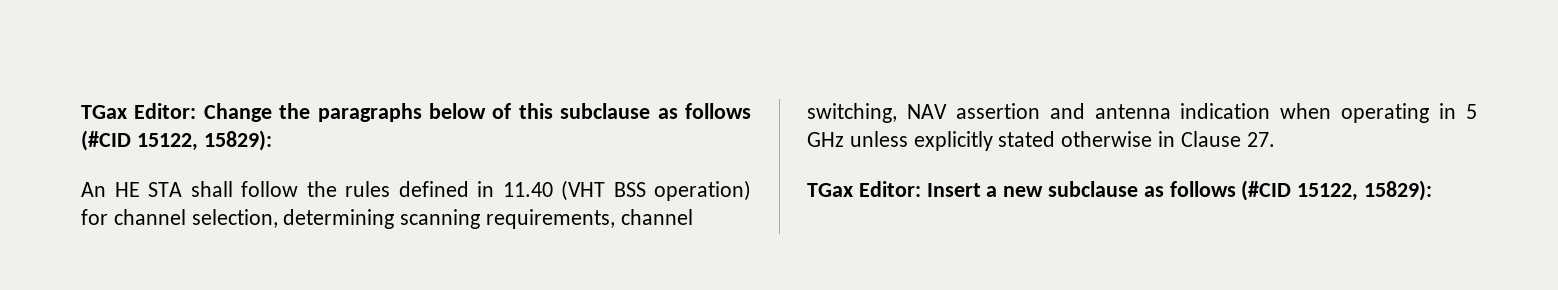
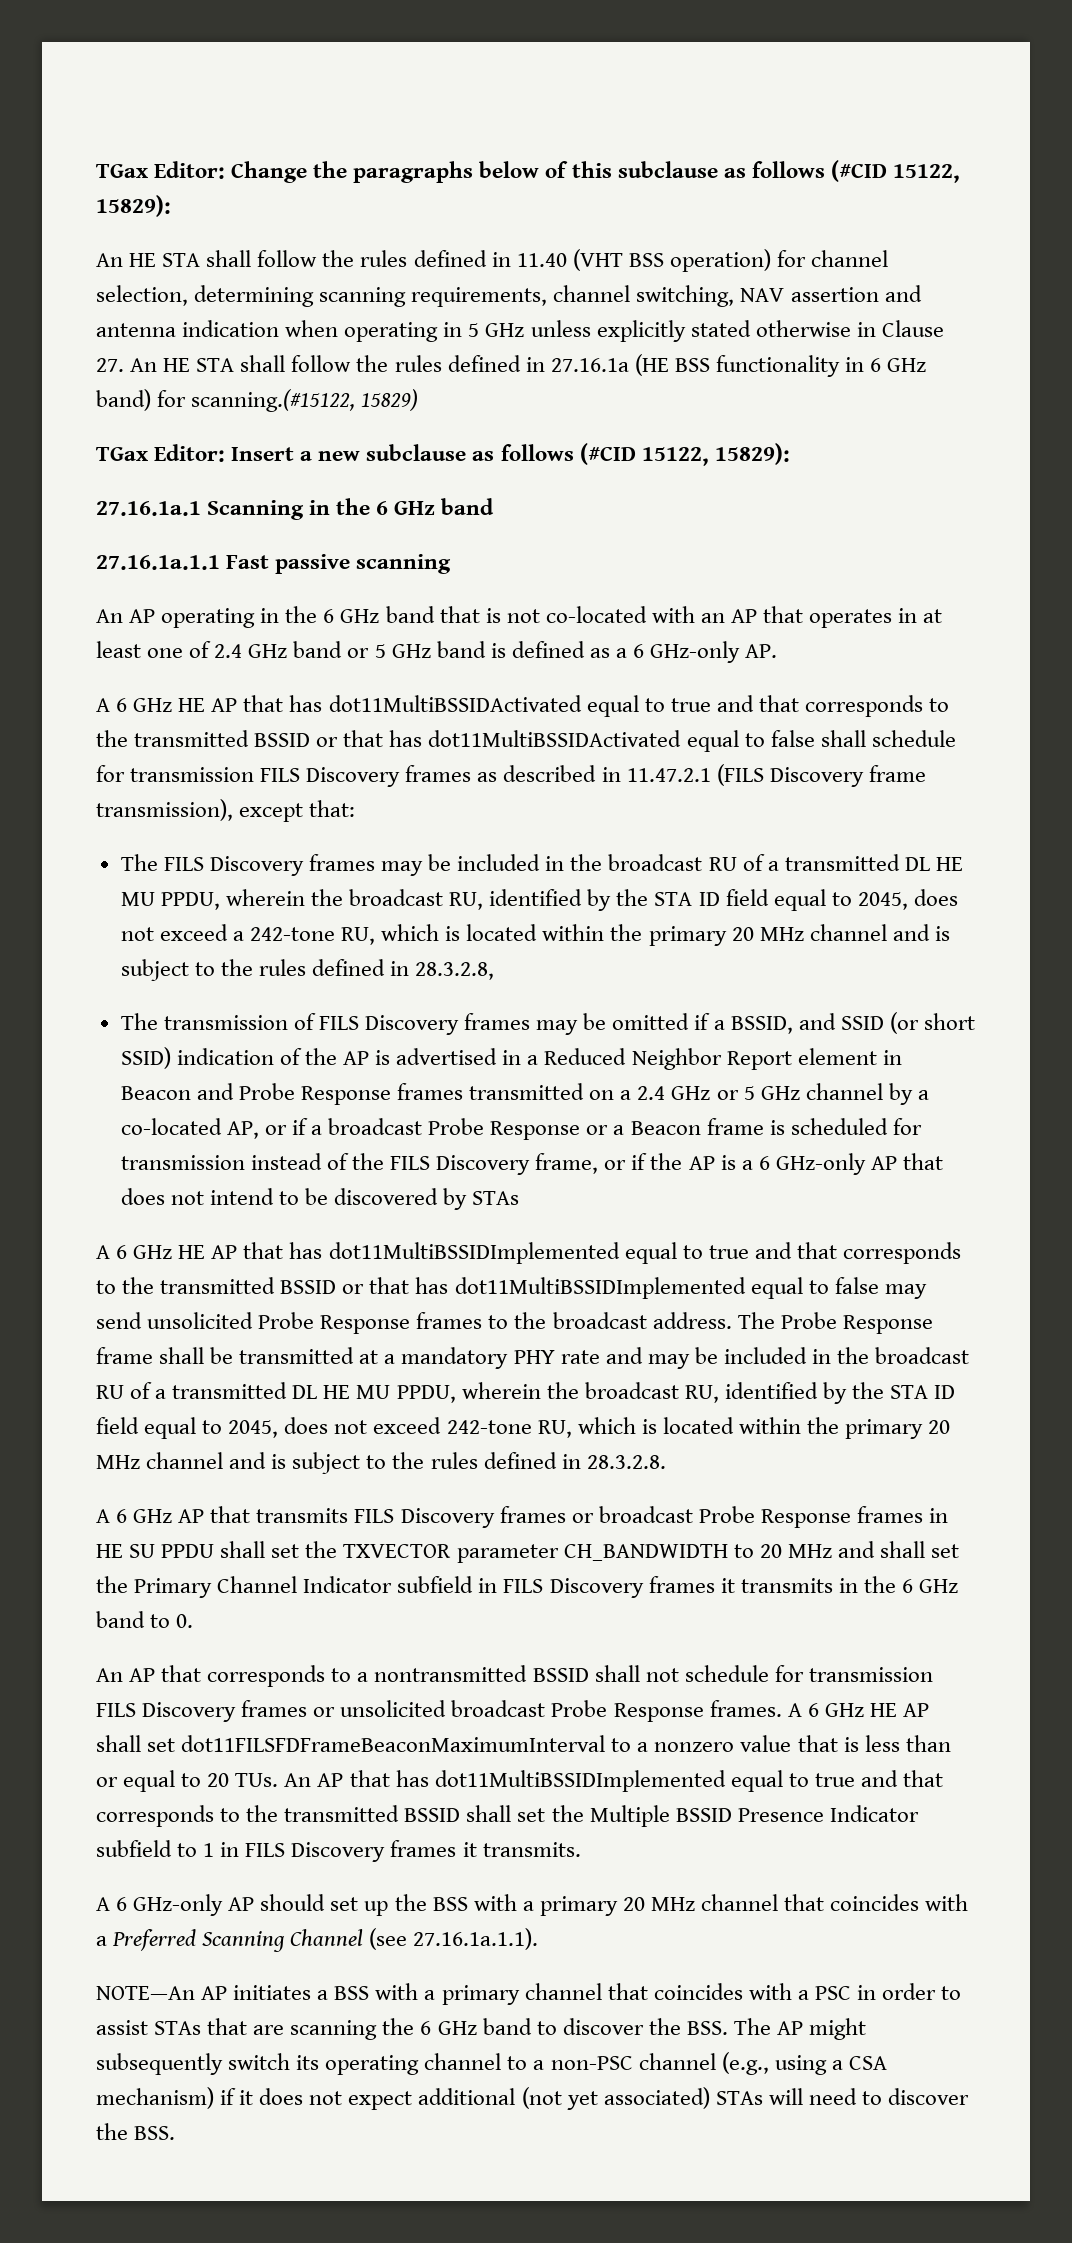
- An HE STA shall follow the rules defined in 11.40 (VHT BSS operation) for channel selection, determining scanning requirements, channel switching, NAV assertion and antenna indication when operating in 5 GHz unless explicitly stated otherwise in Clause 27.
+ An HE STA shall follow the rules defined in 11.40 (VHT BSS operation) for channel selection, determining scanning requirements, channel switching, NAV assertion and antenna indication when operating in 5 GHz unless explicitly stated otherwise in Clause 27. An HE STA shall follow the rules defined in 27.16.1a (HE BSS functionality in 6 GHz band) for scanning.(#15122, 15829)
+ 27.16.1a.1 Scanning in the 6 GHz band
+ 27.16.1a.1.1 Fast passive scanning
+ An AP operating in the 6 GHz band that is not co-located with an AP that operates in at least one of 2.4 GHz band or 5 GHz band is defined as a 6 GHz-only AP.
+ A 6 GHz HE AP that has dot11MultiBSSIDActivated equal to true and that corresponds to the transmitted BSSID or that has dot11MultiBSSIDActivated equal to false shall schedule for transmission FILS Discovery frames as described in 11.47.2.1 (FILS Discovery frame transmission), except that:
+ The FILS Discovery frames may be included in the broadcast RU of a transmitted DL HE MU PPDU, wherein the broadcast RU, identified by the STA ID field equal to 2045, does not exceed a 242-tone RU, which is located within the primary 20 MHz channel and is subject to the rules defined in 28.3.2.8,
+ The transmission of FILS Discovery frames may be omitted if a BSSID, and SSID (or short SSID) indication of the AP is advertised in a Reduced Neighbor Report element in Beacon and Probe Response frames transmitted on a 2.4 GHz or 5 GHz channel by a co-located AP, or if a broadcast Probe Response or a Beacon frame is scheduled for transmission instead of the FILS Discovery frame, or if the AP is a 6 GHz-only AP that does not intend to be discovered by STAs
+ A 6 GHz HE AP that has dot11MultiBSSIDImplemented equal to true and that corresponds to the transmitted BSSID or that has dot11MultiBSSIDImplemented equal to false may send unsolicited Probe Response frames to the broadcast address. The Probe Response frame shall be transmitted at a mandatory PHY rate and may be included in the broadcast RU of a transmitted DL HE MU PPDU, wherein the broadcast RU, identified by the STA ID field equal to 2045, does not exceed 242-tone RU, which is located within the primary 20 MHz channel and is subject to the rules defined in 28.3.2.8.
+ A 6 GHz AP that transmits FILS Discovery frames or broadcast Probe Response frames in HE SU PPDU shall set the TXVECTOR parameter CH_BANDWIDTH to 20 MHz and shall set the Primary Channel Indicator subfield in FILS Discovery frames it transmits in the 6 GHz band to 0.
+ An AP that corresponds to a nontransmitted BSSID shall not schedule for transmission FILS Discovery frames or unsolicited broadcast Probe Response frames. A 6 GHz HE AP shall set dot11FILSFDFrameBeaconMaximumInterval to a nonzero value that is less than or equal to 20 TUs. An AP that has dot11MultiBSSIDImplemented equal to true and that corresponds to the transmitted BSSID shall set the Multiple BSSID Presence Indicator subfield to 1 in FILS Discovery frames it transmits.
+ A 6 GHz-only AP should set up the BSS with a primary 20 MHz channel that coincides with a Preferred Scanning Channel (see 27.16.1a.1.1).
+ NOTE—An AP initiates a BSS with a primary channel that coincides with a PSC in order to assist STAs that are scanning the 6 GHz band to discover the BSS. The AP might subsequently switch its operating channel to a non-PSC channel (e.g., using a CSA mechanism) if it does not expect additional (not yet associated) STAs will need to discover the BSS.

